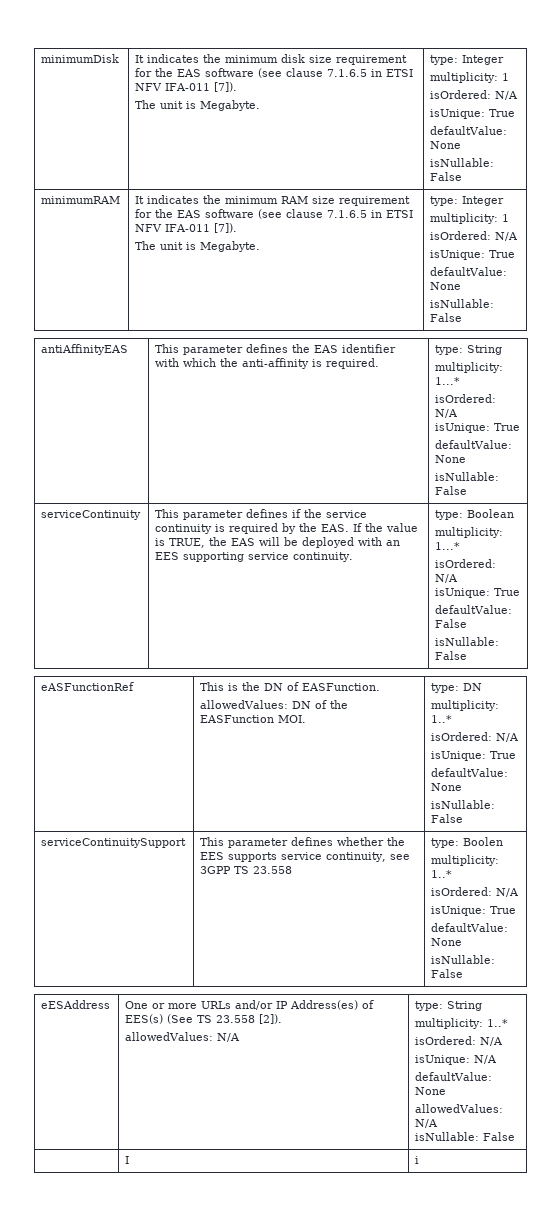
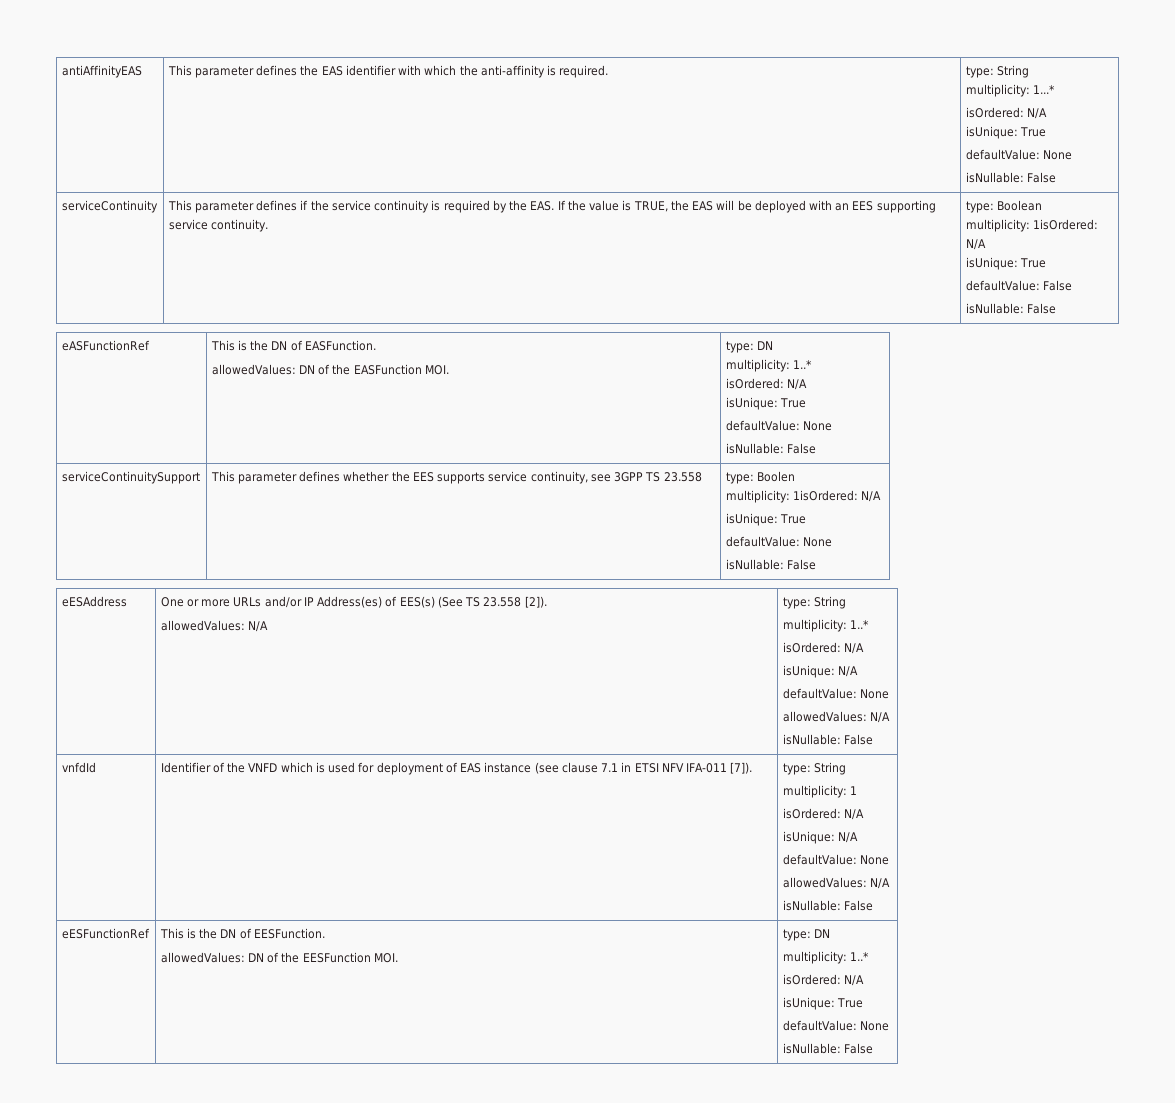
- minimumDisk | It indicates the minimum disk size requirement for the EAS software (see clause 7.1.6.5 in ETSI NFV IFA-011 [7]).
- The unit is Megabyte. | type: Integer
- multiplicity: 1
- isOrdered: N/A
- isUnique: True
- defaultValue: None
- isNullable: False
- minimumRAM | It indicates the minimum RAM size requirement for the EAS software (see clause 7.1.6.5 in ETSI NFV IFA-011 [7]).
- The unit is Megabyte. | type: Integer
- multiplicity: 1
- isOrdered: N/A
- isUnique: True
- defaultValue: None
- isNullable: False
  type: Boolean
- multiplicity: 1...*
- isOrdered: N/A
+ multiplicity: 1isOrdered: N/A
  serviceContinuitySupport | This parameter defines whether the EES supports service continuity, see 3GPP TS 23.558 | type: Boolen
- multiplicity: 1..*
- isOrdered: N/A
+ multiplicity: 1isOrdered: N/A
- | I | i
+ vnfdId | Identifier of the VNFD which is used for deployment of EAS instance (see clause 7.1 in ETSI NFV IFA-011 [7]). | type: String
+ multiplicity: 1
+ isOrdered: N/A
+ isUnique: N/A
+ defaultValue: None
+ allowedValues: N/A
+ isNullable: False
+ eESFunctionRef | This is the DN of EESFunction.
+ allowedValues: DN of the EESFunction MOI. | type: DN
+ multiplicity: 1..*
+ isOrdered: N/A
+ isUnique: True
+ defaultValue: None
+ isNullable: False

